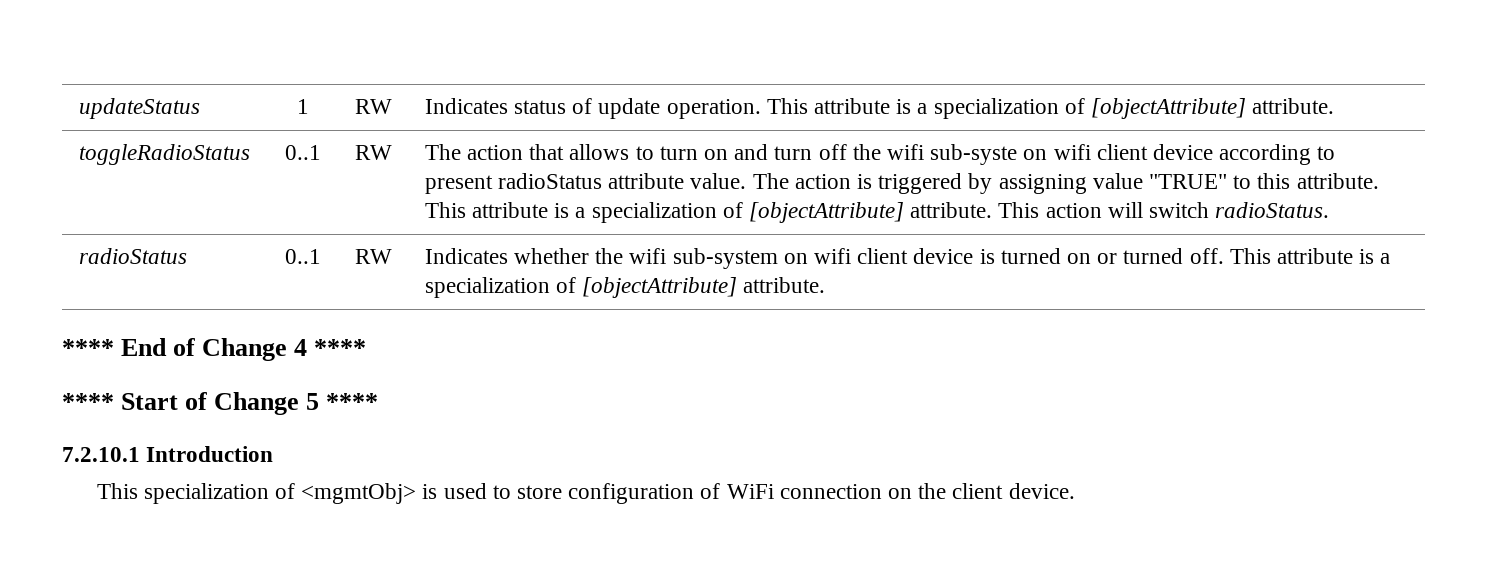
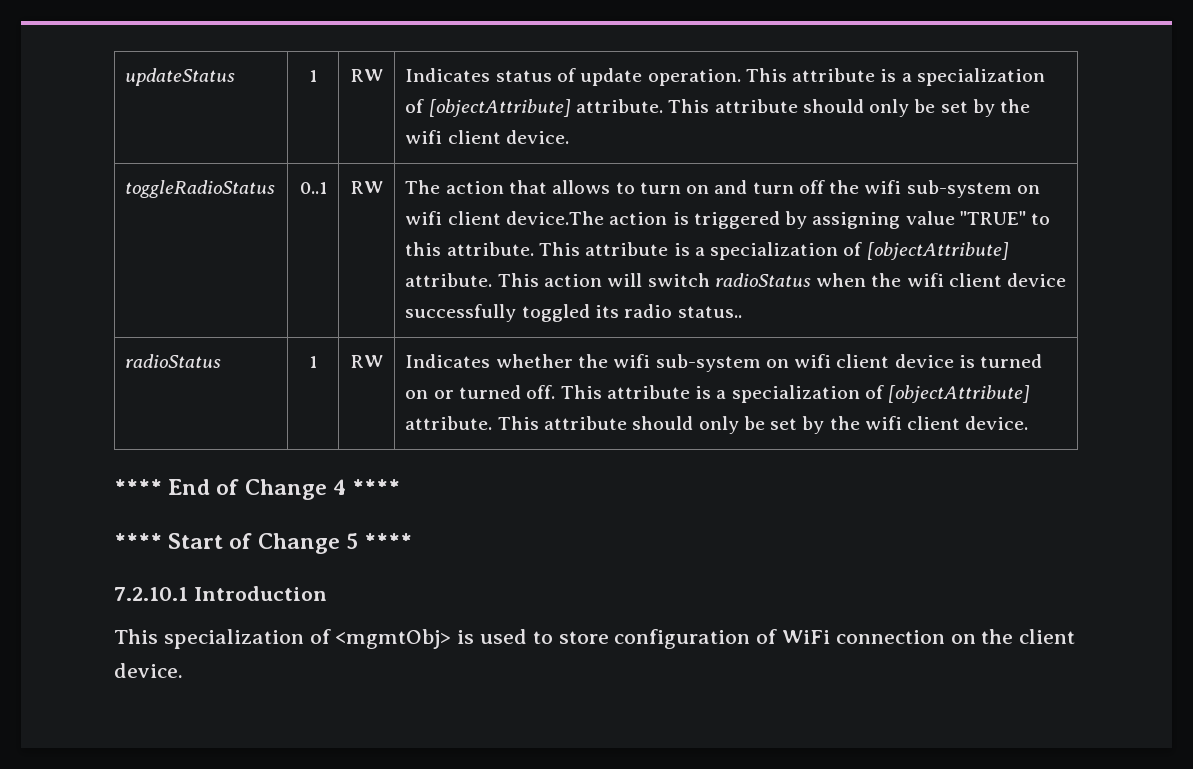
- updateStatus | 1 | RW | Indicates status of update operation. This attribute is a specialization of [objectAttribute] attribute.
+ updateStatus | 1 | RW | Indicates status of update operation. This attribute is a specialization of [objectAttribute] attribute. This attribute should only be set by the wifi client device.
- The action that allows to turn on and turn off the wifi sub-syste on wifi client device according to present radioStatus attribute value. The action is triggered by assigning value "TRUE" to this attribute.
+ The action that allows to turn on and turn off the wifi sub-system on wifi client device.The action is triggered by assigning value "TRUE" to this attribute.
- This action will switch radioStatus.
+ This action will switch radioStatus when the wifi client device successfully toggled its radio status..
- radioStatus | 0..1 | RW | Indicates whether the wifi sub-system on wifi client device is turned on or turned off. This attribute is a specialization of [objectAttribute] attribute.
+ radioStatus | 1 | RW | Indicates whether the wifi sub-system on wifi client device is turned on or turned off. This attribute is a specialization of [objectAttribute] attribute. This attribute should only be set by the wifi client device.

